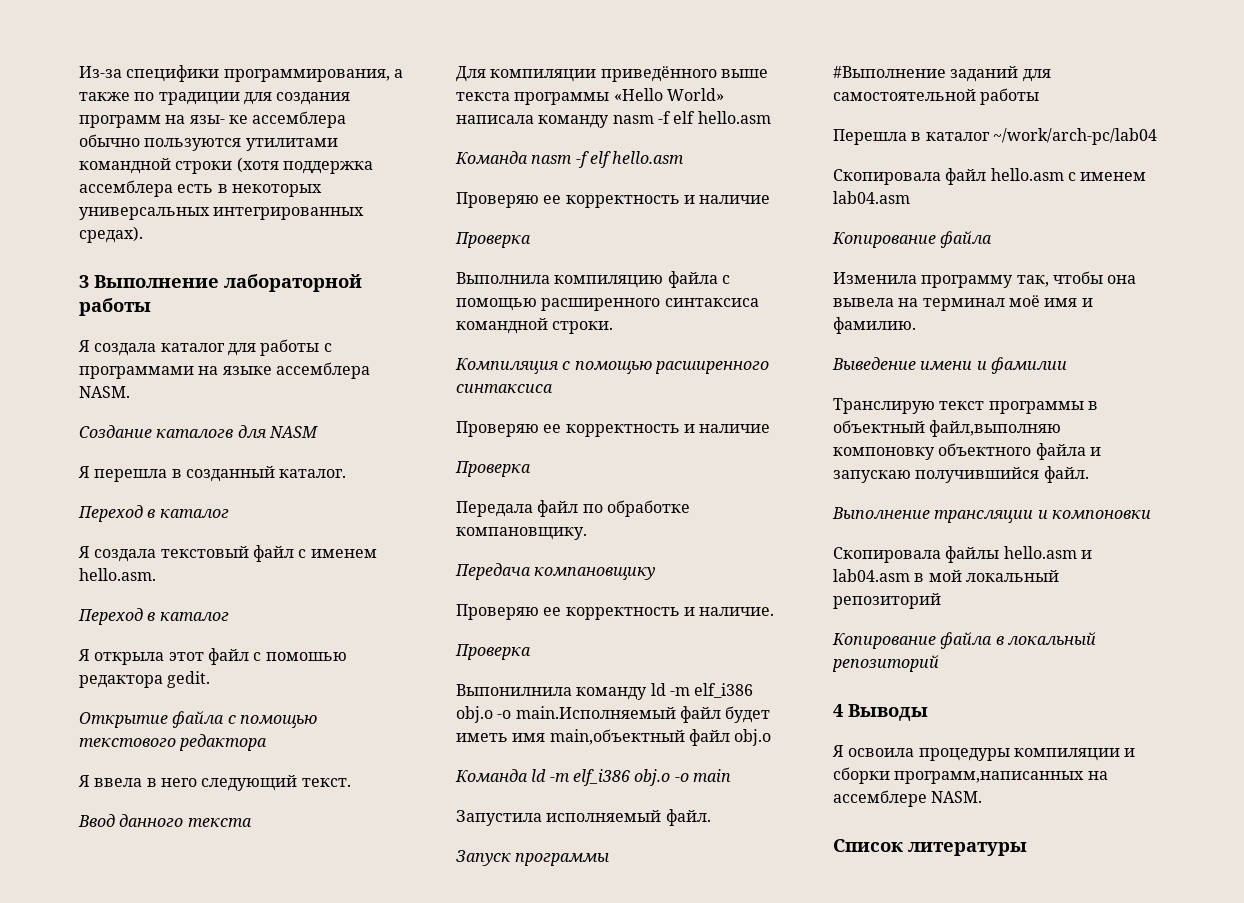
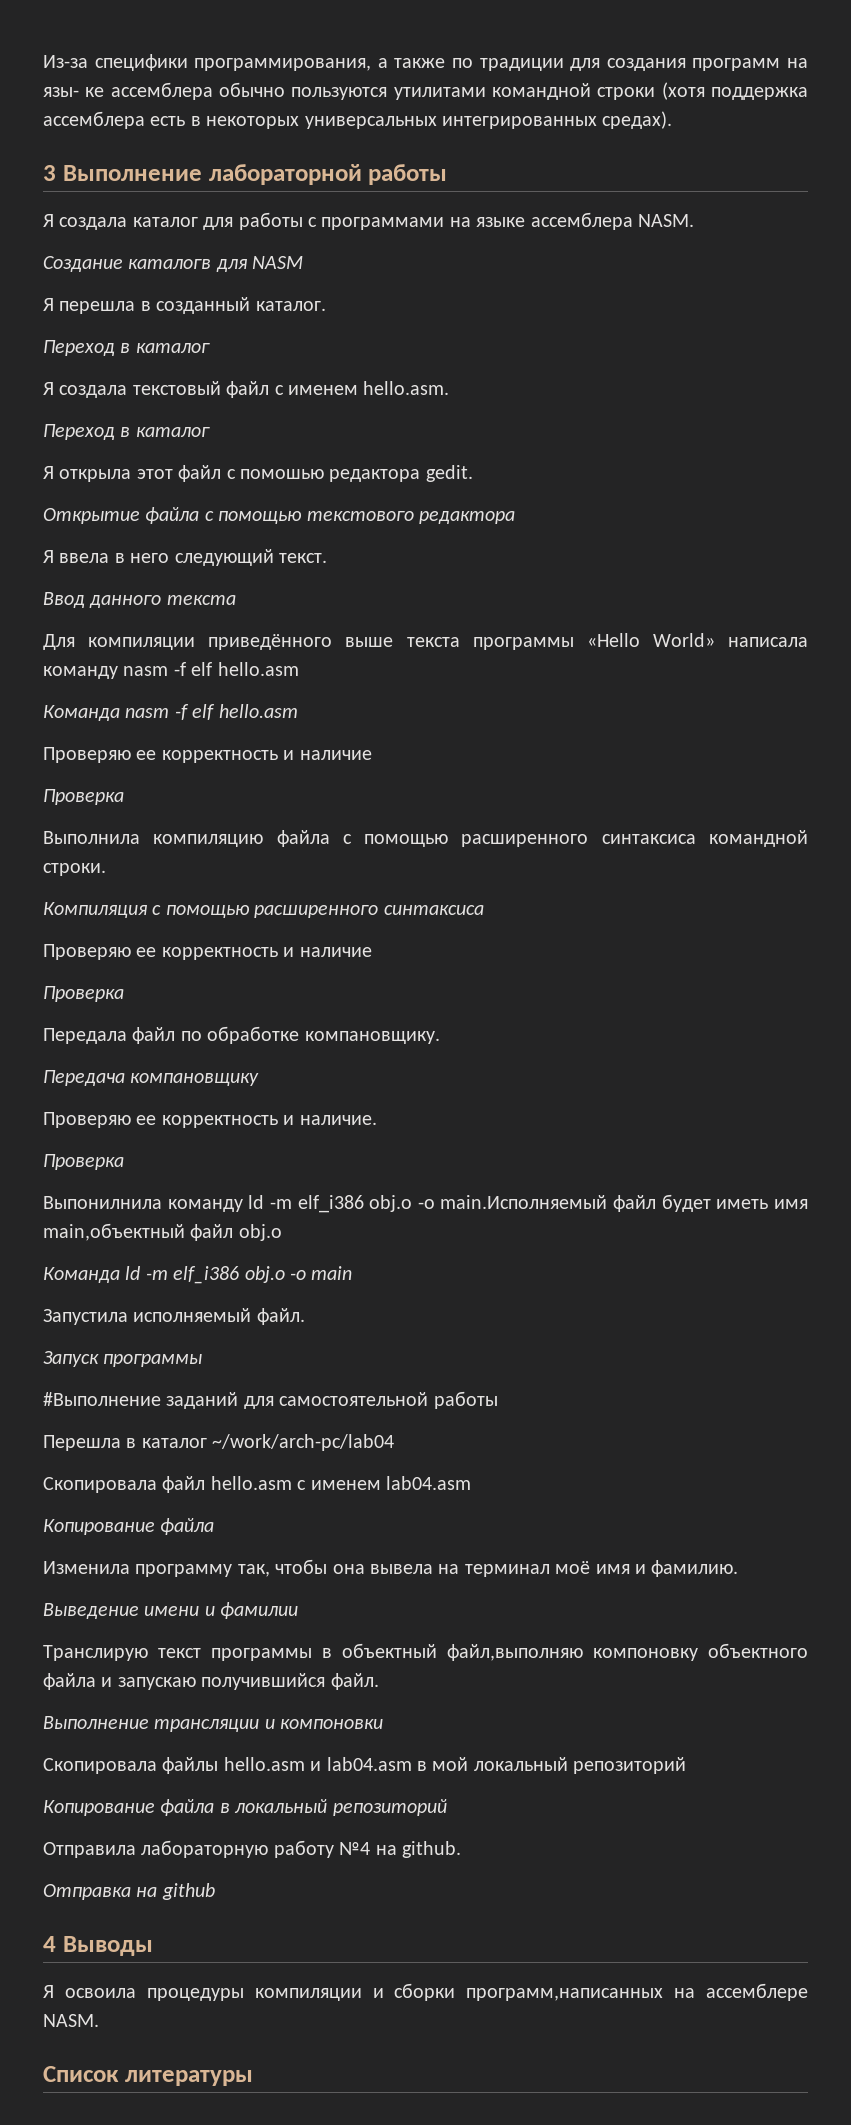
+ Отправила лабораторную работу №4 на github.
+ Отправка на github

